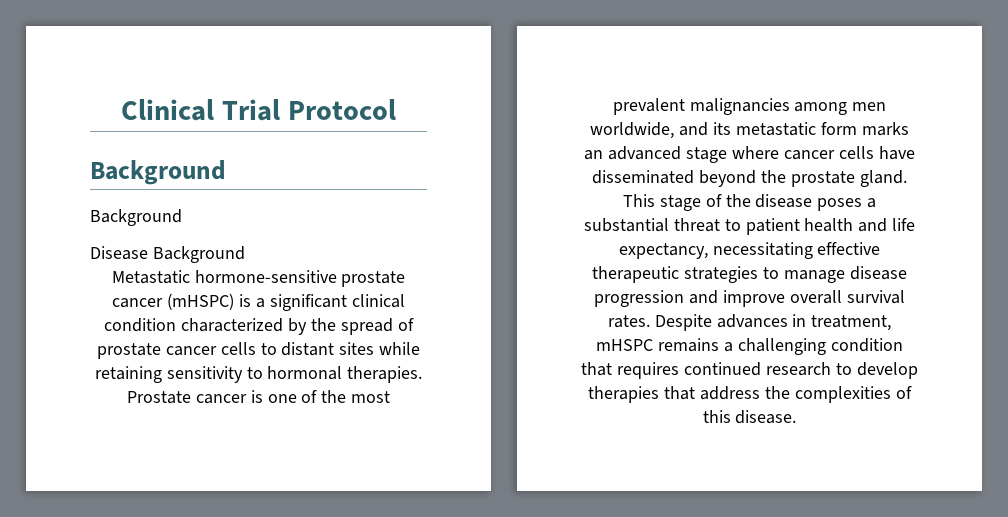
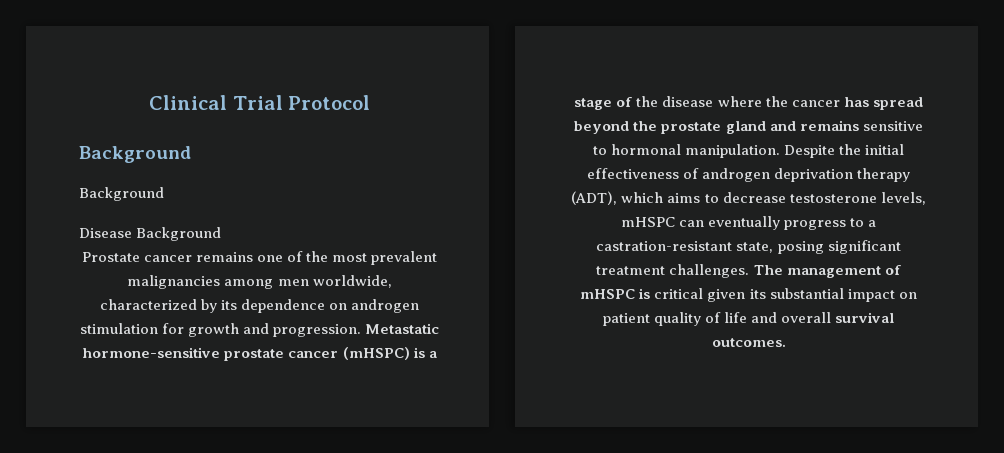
- Metastatic hormone-sensitive prostate cancer (mHSPC) is a significant clinical condition characterized by the spread of prostate cancer cells to distant sites while retaining sensitivity to hormonal therapies. Prostate cancer is one of the most prevalent malignancies among men worldwide, and its metastatic form marks an advanced stage where cancer cells have disseminated beyond the prostate gland. This stage of the disease poses a substantial threat to patient health and life expectancy, necessitating effective therapeutic strategies to manage disease progression and improve overall survival rates. Despite advances in treatment, mHSPC remains a challenging condition that requires continued research to develop therapies that address the complexities of this disease.
+ Prostate cancer remains one of the most prevalent malignancies among men worldwide, characterized by its dependence on androgen stimulation for growth and progression. Metastatic hormone-sensitive prostate cancer (mHSPC) is a stage of the disease where the cancer has spread beyond the prostate gland and remains sensitive to hormonal manipulation. Despite the initial effectiveness of androgen deprivation therapy (ADT), which aims to decrease testosterone levels, mHSPC can eventually progress to a castration-resistant state, posing significant treatment challenges. The management of mHSPC is critical given its substantial impact on patient quality of life and overall survival outcomes.

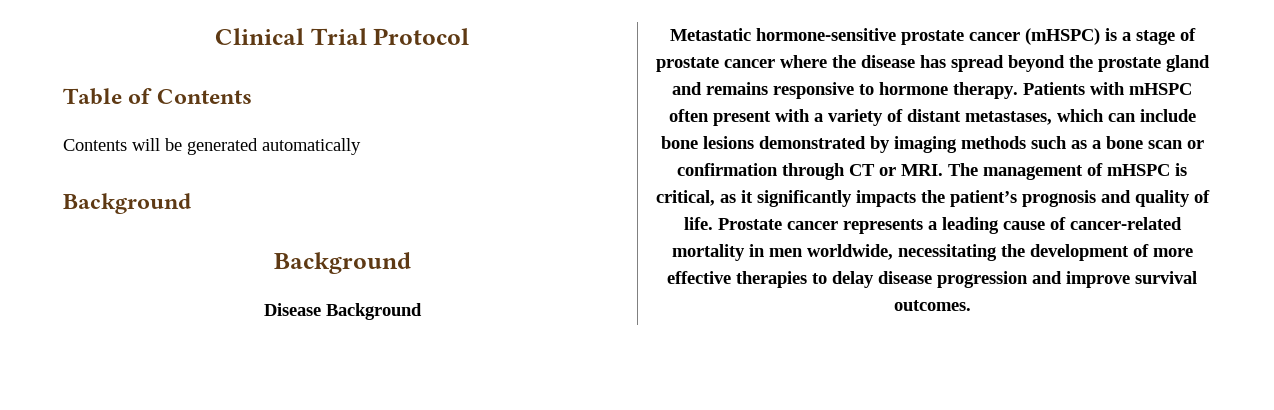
  Clinical Trial Protocol
+ Table of Contents
+ Contents will be generated automatically
  Background
  Background
  Disease Background
- Prostate cancer remains one of the most prevalent malignancies among men worldwide, characterized by its dependence on androgen stimulation for growth and progression. Metastatic hormone-sensitive prostate cancer (mHSPC) is a stage of the disease where the cancer has spread beyond the prostate gland and remains sensitive to hormonal manipulation. Despite the initial effectiveness of androgen deprivation therapy (ADT), which aims to decrease testosterone levels, mHSPC can eventually progress to a castration-resistant state, posing significant treatment challenges. The management of mHSPC is critical given its substantial impact on patient quality of life and overall survival outcomes.
+ Metastatic hormone-sensitive prostate cancer (mHSPC) is a stage of prostate cancer where the disease has spread beyond the prostate gland and remains responsive to hormone therapy. Patients with mHSPC often present with a variety of distant metastases, which can include bone lesions demonstrated by imaging methods such as a bone scan or confirmation through CT or MRI. The management of mHSPC is critical, as it significantly impacts the patient’s prognosis and quality of life. Prostate cancer represents a leading cause of cancer-related mortality in men worldwide, necessitating the development of more effective therapies to delay disease progression and improve survival outcomes.

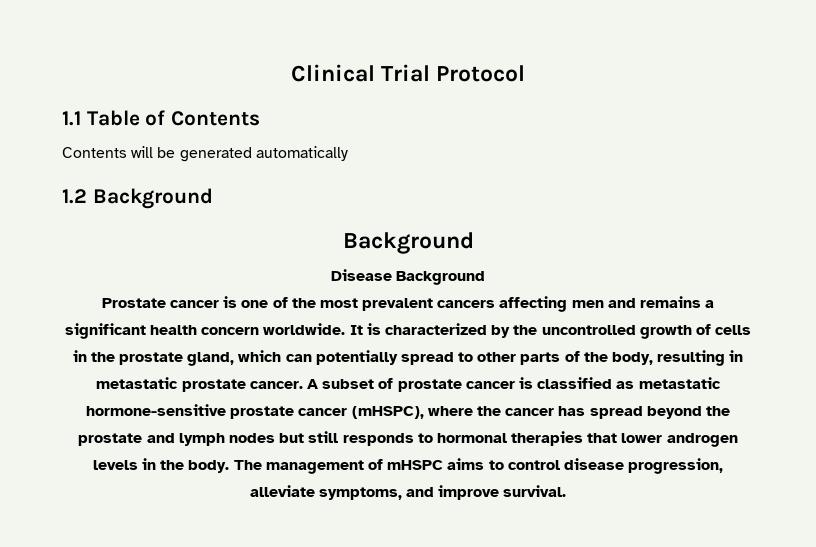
- Table of Contents
+ 1.1 Table of Contents
  Contents will be generated automatically
- Background
+ 1.2 Background
- Metastatic hormone-sensitive prostate cancer (mHSPC) is a stage of prostate cancer where the disease has spread beyond the prostate gland and remains responsive to hormone therapy. Patients with mHSPC often present with a variety of distant metastases, which can include bone lesions demonstrated by imaging methods such as a bone scan or confirmation through CT or MRI. The management of mHSPC is critical, as it significantly impacts the patient’s prognosis and quality of life. Prostate cancer represents a leading cause of cancer-related mortality in men worldwide, necessitating the development of more effective therapies to delay disease progression and improve survival outcomes.
+ Prostate cancer is one of the most prevalent cancers affecting men and remains a significant health concern worldwide. It is characterized by the uncontrolled growth of cells in the prostate gland, which can potentially spread to other parts of the body, resulting in metastatic prostate cancer. A subset of prostate cancer is classified as metastatic hormone-sensitive prostate cancer (mHSPC), where the cancer has spread beyond the prostate and lymph nodes but still responds to hormonal therapies that lower androgen levels in the body. The management of mHSPC aims to control disease progression, alleviate symptoms, and improve survival.

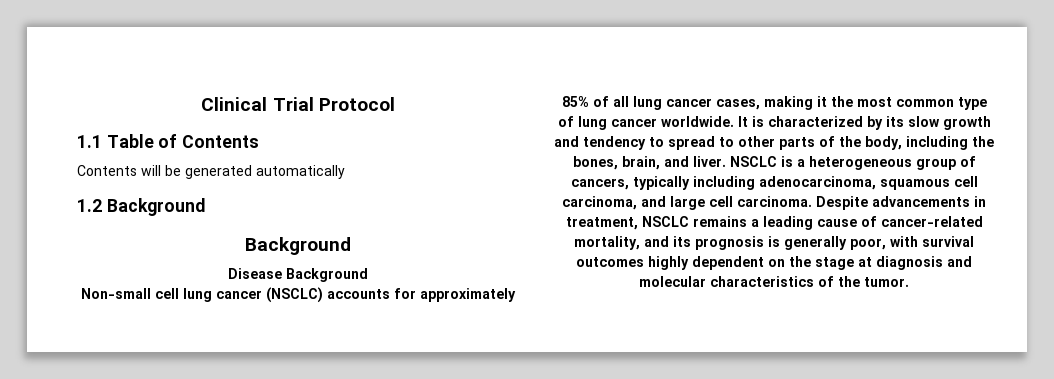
- Prostate cancer is one of the most prevalent cancers affecting men and remains a significant health concern worldwide.
+ Non-small cell lung cancer (NSCLC) accounts for approximately 85% of all lung cancer cases, making it the most common type of lung cancer worldwide.
- It is characterized by the uncontrolled growth of cells in the prostate gland, which can potentially spread to other parts of the body, resulting in metastatic prostate cancer. A subset of prostate cancer is classified as metastatic hormone-sensitive prostate cancer (mHSPC), where the cancer has spread beyond the prostate and lymph nodes but still responds to hormonal therapies that lower androgen levels in the body. The management of mHSPC aims to control disease progression, alleviate symptoms, and improve survival.
+ It is characterized by its slow growth and tendency to spread to other parts of the body, including the bones, brain, and liver. NSCLC is a heterogeneous group of cancers, typically including adenocarcinoma, squamous cell carcinoma, and large cell carcinoma. Despite advancements in treatment, NSCLC remains a leading cause of cancer-related mortality, and its prognosis is generally poor, with survival outcomes highly dependent on the stage at diagnosis and molecular characteristics of the tumor.

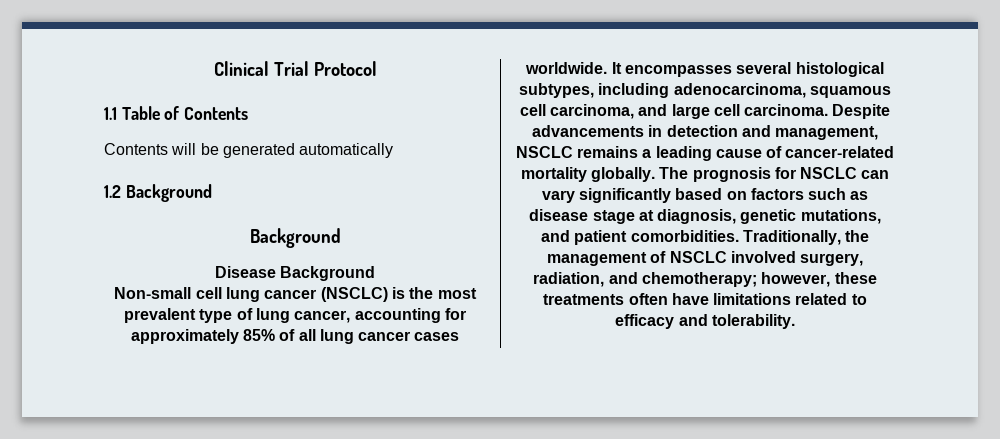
- Non-small cell lung cancer (NSCLC) accounts for approximately 85% of all lung cancer cases, making it the most common type of lung cancer worldwide. It is characterized by its slow growth and tendency to spread to other parts of the body, including the bones, brain, and liver. NSCLC is a heterogeneous group of cancers, typically including adenocarcinoma, squamous cell carcinoma, and large cell carcinoma.
+ Non-small cell lung cancer (NSCLC) is the most prevalent type of lung cancer, accounting for approximately 85% of all lung cancer cases worldwide. It encompasses several histological subtypes, including adenocarcinoma, squamous cell carcinoma, and large cell carcinoma.
- Despite advancements in treatment, NSCLC remains a leading cause of cancer-related mortality, and its prognosis is generally poor, with survival outcomes highly dependent on the stage at diagnosis and molecular characteristics of the tumor.
+ Despite advancements in detection and management, NSCLC remains a leading cause of cancer-related mortality globally. The prognosis for NSCLC can vary significantly based on factors such as disease stage at diagnosis, genetic mutations, and patient comorbidities. Traditionally, the management of NSCLC involved surgery, radiation, and chemotherapy; however, these treatments often have limitations related to efficacy and tolerability.

